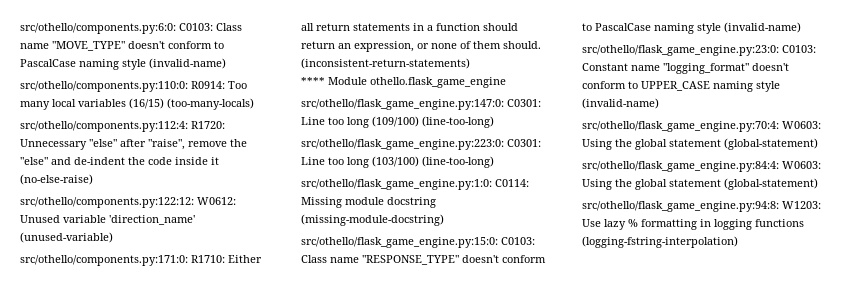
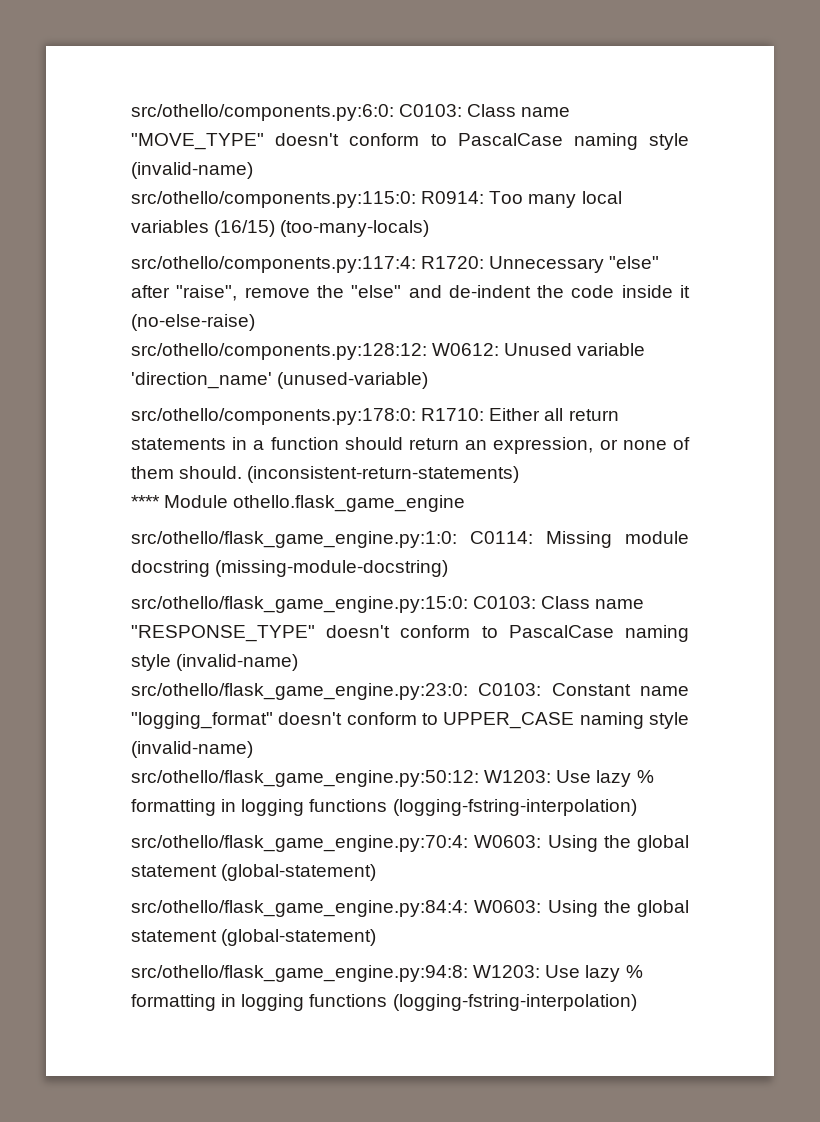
- src/othello/components.py:110:0: R0914: Too many local variables (16/15) (too-many-locals)
+ src/othello/components.py:115:0: R0914: Too many local variables (16/15) (too-many-locals)
- src/othello/components.py:112:4: R1720: Unnecessary "else" after "raise", remove the "else" and de-indent the code inside it (no-else-raise)
+ src/othello/components.py:117:4: R1720: Unnecessary "else" after "raise", remove the "else" and de-indent the code inside it (no-else-raise)
- src/othello/components.py:122:12: W0612: Unused variable 'direction_name' (unused-variable)
+ src/othello/components.py:128:12: W0612: Unused variable 'direction_name' (unused-variable)
- src/othello/components.py:171:0: R1710: Either all return statements in a function should return an expression, or none of them should.
+ src/othello/components.py:178:0: R1710: Either all return statements in a function should return an expression, or none of them should.
- src/othello/flask_game_engine.py:147:0: C0301: Line too long (109/100) (line-too-long)
- src/othello/flask_game_engine.py:223:0: C0301: Line too long (103/100) (line-too-long)
+ src/othello/flask_game_engine.py:50:12: W1203: Use lazy % formatting in logging functions (logging-fstring-interpolation)

